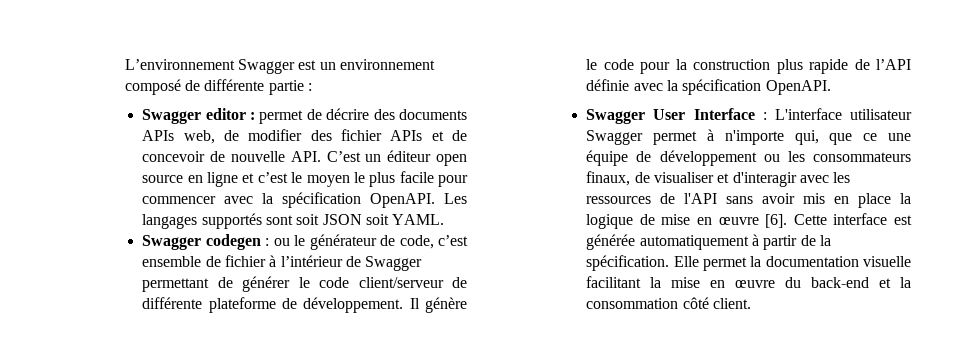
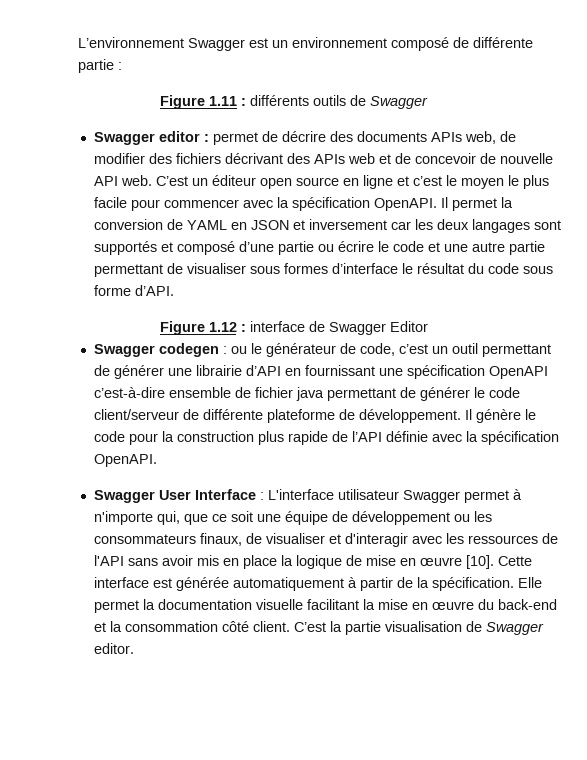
+ Figure 1.11 : différents outils de Swagger
- Swagger editor : permet de décrire des documents APIs web, de modifier des fichier APIs et de concevoir de nouvelle API. C’est un éditeur open source en ligne et c’est le moyen le plus facile pour commencer avec la spécification OpenAPI.
+ Swagger editor : permet de décrire des documents APIs web, de modifier des fichiers décrivant des APIs web et de concevoir de nouvelle API web. C’est un éditeur open source en ligne et c’est le moyen le plus facile pour commencer avec la spécification OpenAPI.
- Les langages supportés sont soit JSON soit YAML.
+ Il permet la conversion de YAML en JSON et inversement car les deux langages sont supportés et composé d’une partie ou écrire le code et une autre partie permettant de visualiser sous formes d’interface le résultat du code sous forme d’API.
+ Figure 1.12 : interface de Swagger Editor
- Swagger codegen : ou le générateur de code, c’est ensemble de fichier à l’intérieur de Swagger permettant de générer le code client/serveur de différente plateforme de développement.
+ Swagger codegen : ou le générateur de code, c’est un outil permettant de générer une librairie d’API en fournissant une spécification OpenAPI c’est-à-dire ensemble de fichier java permettant de générer le code client/serveur de différente plateforme de développement.
- Swagger User Interface : L'interface utilisateur Swagger permet à n'importe qui, que ce une équipe de développement ou les consommateurs finaux, de visualiser et d'interagir avec les ressources de l'API sans avoir mis en place la logique de mise en œuvre [6].
+ Swagger User Interface : L'interface utilisateur Swagger permet à n'importe qui, que ce soit une équipe de développement ou les consommateurs finaux, de visualiser et d'interagir avec les ressources de l'API sans avoir mis en place la logique de mise en œuvre [10].
+ C’est la partie visualisation de Swagger editor.

